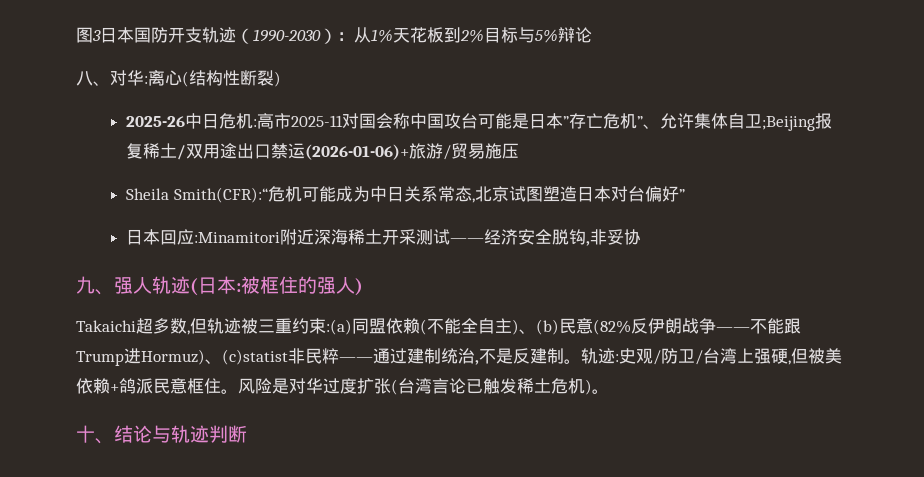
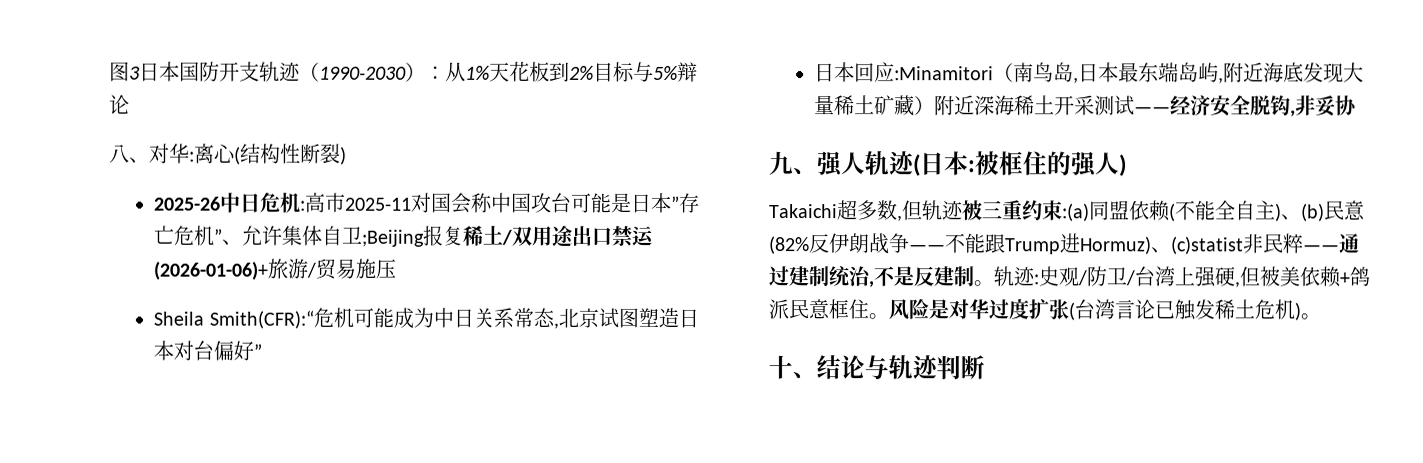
- 日本回应:Minamitori附近深海稀土开采测试——经济安全脱钩,非妥协
+ 日本回应:Minamitori（南鸟岛,日本最东端岛屿,附近海底发现大量稀土矿藏）附近深海稀土开采测试——经济安全脱钩,非妥协

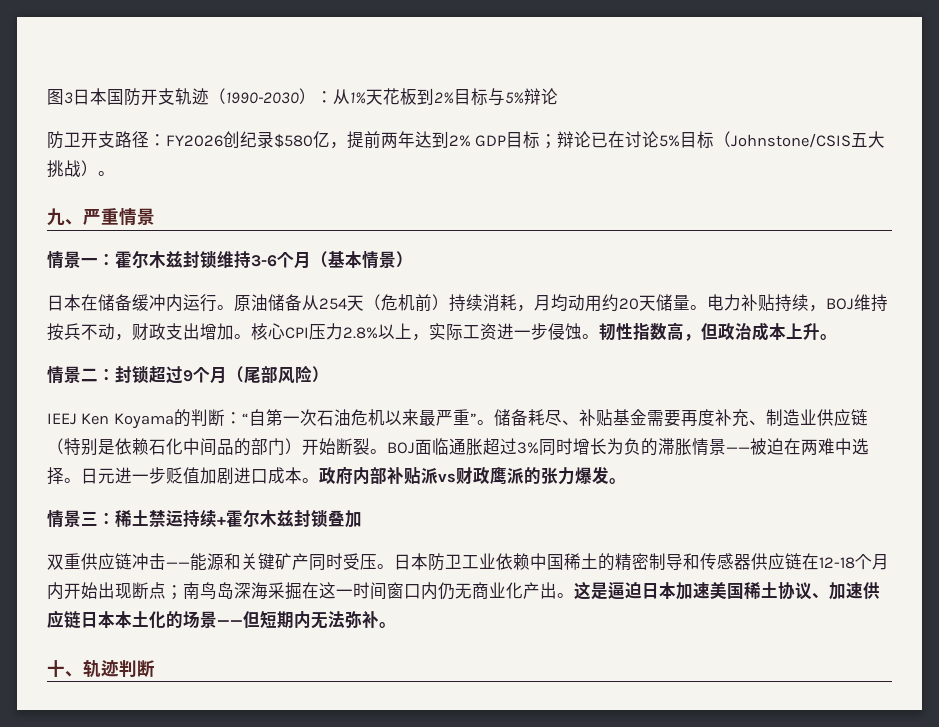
- 八、对华:离心(结构性断裂)
- 2025-26中日危机:高市2025-11对国会称中国攻台可能是日本”存亡危机”、允许集体自卫;Beijing报复稀土/双用途出口禁运(2026-01-06)+旅游/贸易施压
- Sheila Smith(CFR):“危机可能成为中日关系常态,北京试图塑造日本对台偏好”
- 日本回应:Minamitori（南鸟岛,日本最东端岛屿,附近海底发现大量稀土矿藏）附近深海稀土开采测试——经济安全脱钩,非妥协
- 九、强人轨迹(日本:被框住的强人)
- Takaichi超多数,但轨迹被三重约束:(a)同盟依赖(不能全自主)、(b)民意(82%反伊朗战争——不能跟Trump进Hormuz)、(c)statist非民粹——通过建制统治,不是反建制。轨迹:史观/防卫/台湾上强硬,但被美依赖+鸽派民意框住。风险是对华过度扩张(台湾言论已触发稀土危机)。
+ 防卫开支路径：FY2026创纪录$580亿，提前两年达到2% GDP目标；辩论已在讨论5%目标（Johnstone/CSIS五大挑战）。
+ 九、严重情景
+ 情景一：霍尔木兹封锁维持3-6个月（基本情景）
+ 日本在储备缓冲内运行。原油储备从254天（危机前）持续消耗，月均动用约20天储量。电力补贴持续，BOJ维持按兵不动，财政支出增加。核心CPI压力2.8%以上，实际工资进一步侵蚀。韧性指数高，但政治成本上升。
+ 情景二：封锁超过9个月（尾部风险）
+ IEEJ Ken Koyama的判断：“自第一次石油危机以来最严重”。储备耗尽、补贴基金需要再度补充、制造业供应链（特别是依赖石化中间品的部门）开始断裂。BOJ面临通胀超过3%同时增长为负的滞胀情景——被迫在两难中选择。日元进一步贬值加剧进口成本。政府内部补贴派vs财政鹰派的张力爆发。
+ 情景三：稀土禁运持续+霍尔木兹封锁叠加
+ 双重供应链冲击——能源和关键矿产同时受压。日本防卫工业依赖中国稀土的精密制导和传感器供应链在12-18个月内开始出现断点；南鸟岛深海采掘在这一时间窗口内仍无商业化产出。这是逼迫日本加速美国稀土协议、加速供应链日本本土化的场景——但短期内无法弥补。
- 十、结论与轨迹判断
+ 十、轨迹判断

